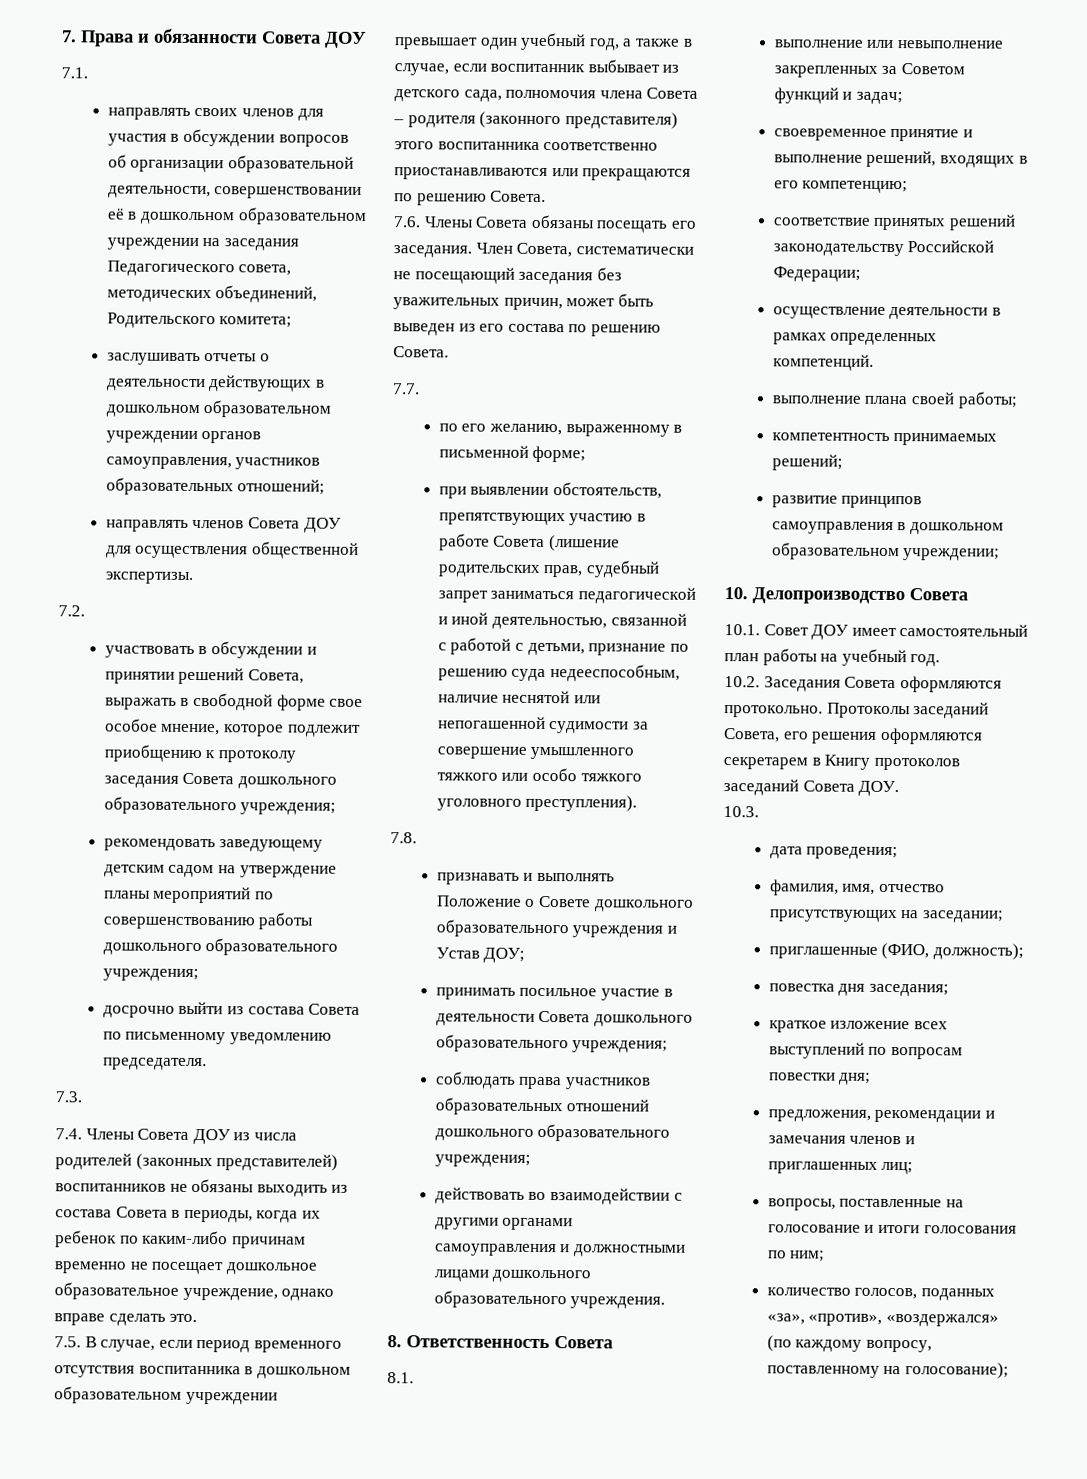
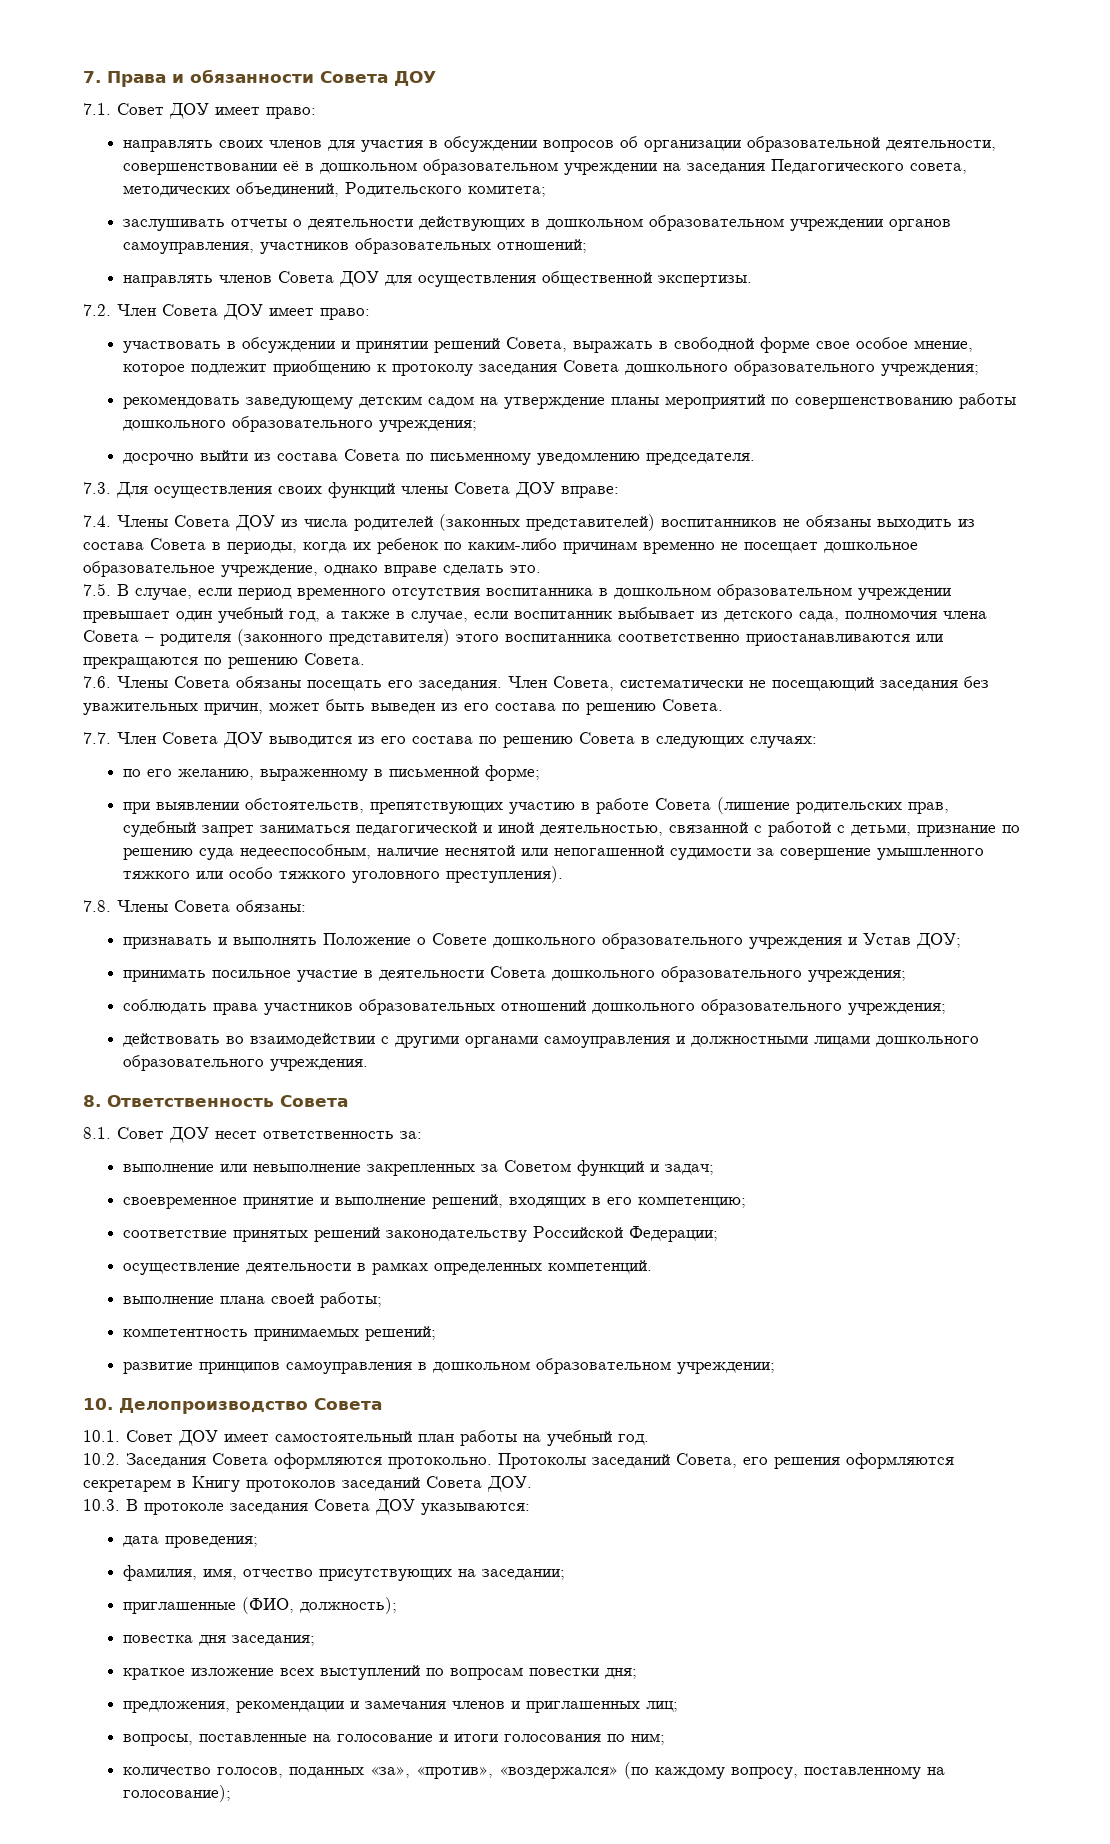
- 7.1.
+ 7.1. Совет ДОУ имеет право:
- 7.2.
+ 7.2. Член Совета ДОУ имеет право:
- 7.3.
+ 7.3. Для осуществления своих функций члены Совета ДОУ вправе:
- 7.7.
+ 7.7. Член Совета ДОУ выводится из его состава по решению Совета в следующих случаях:
- 7.8.
+ 7.8. Члены Совета обязаны:
- 8.1.
+ 8.1. Совет ДОУ несет ответственность за:
- 10.3.
+ 10.3. В протоколе заседания Совета ДОУ указываются:

